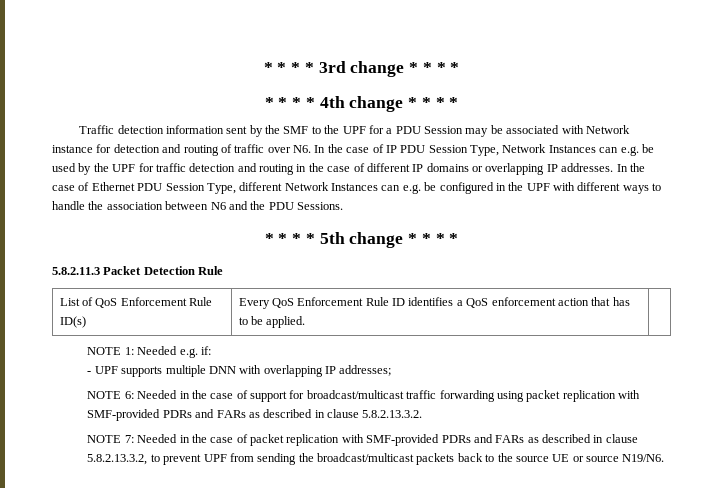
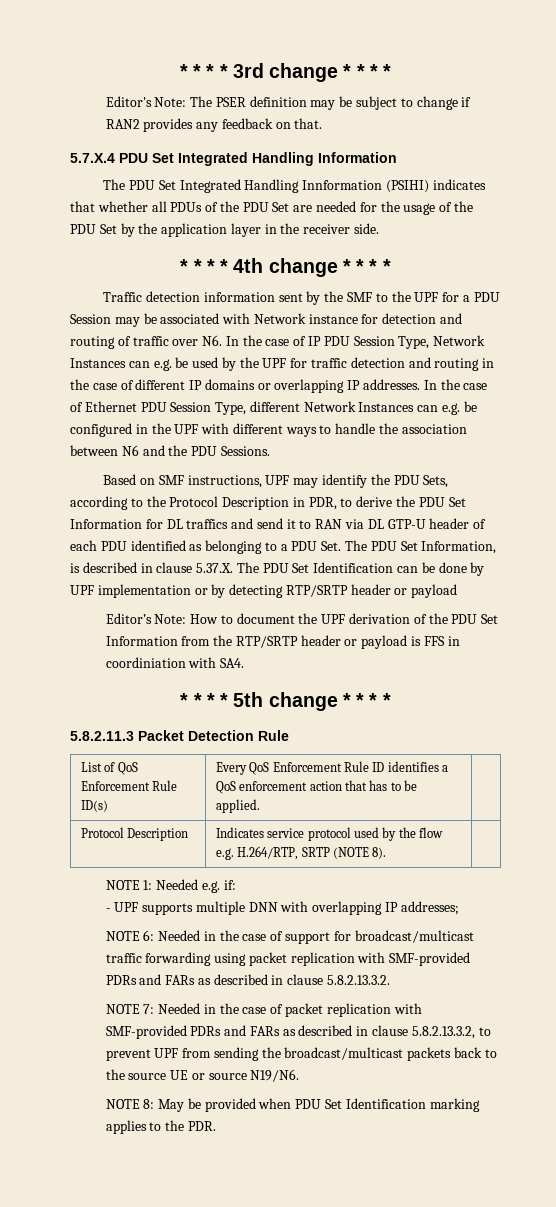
+ Editor's Note: The PSER definition may be subject to change if RAN2 provides any feedback on that.
+ 5.7.X.4 PDU Set Integrated Handling Information
+ The PDU Set Integrated Handling Innformation (PSIHI) indicates that whether all PDUs of the PDU Set are needed for the usage of the PDU Set by the application layer in the receiver side.
+ Based on SMF instructions, UPF may identify the PDU Sets, according to the Protocol Description in PDR, to derive the PDU Set Information for DL traffics and send it to RAN via DL GTP-U header of each PDU identified as belonging to a PDU Set. The PDU Set Information, is described in clause 5.37.X. The PDU Set Identification can be done by UPF implementation or by detecting RTP/SRTP header or payload
+ Editor’s Note: How to document the UPF derivation of the PDU Set Information from the RTP/SRTP header or payload is FFS in coordiniation with SA4.
+ Protocol Description | Indicates service protocol used by the flow e.g. H.264/RTP, SRTP (NOTE 8). |
+ NOTE 8: May be provided when PDU Set Identification marking applies to the PDR.

